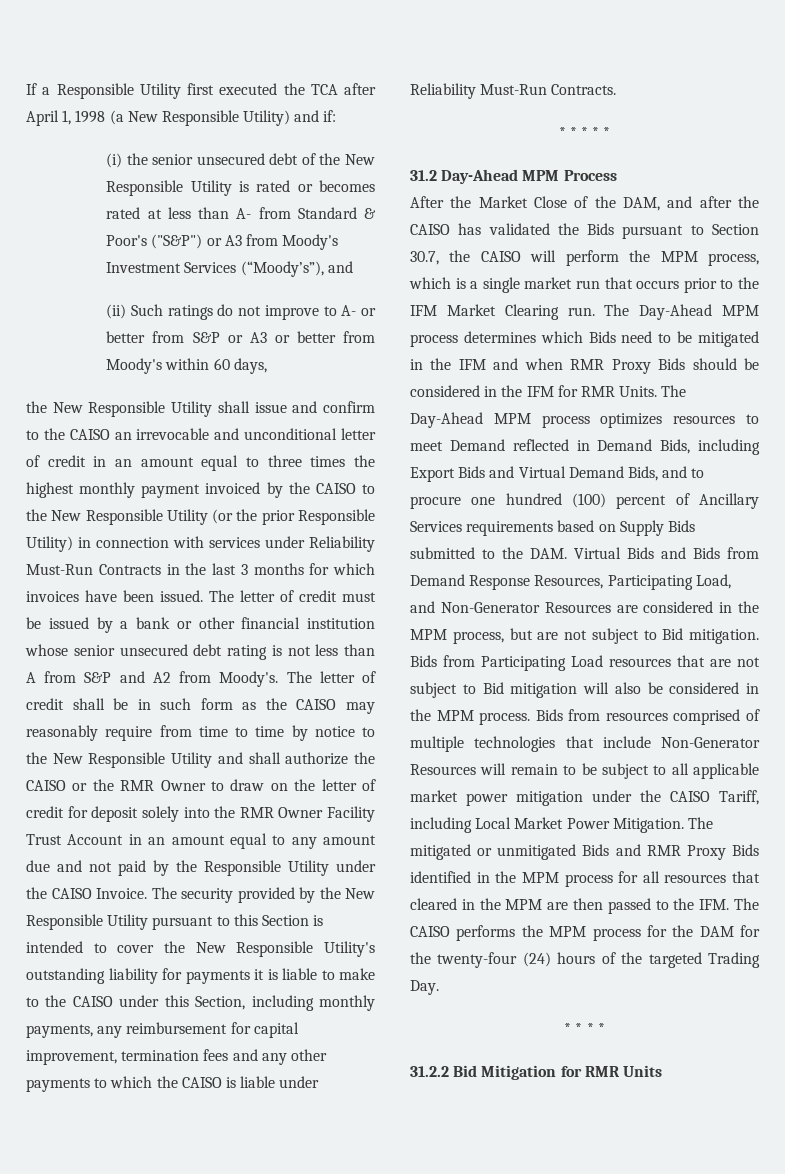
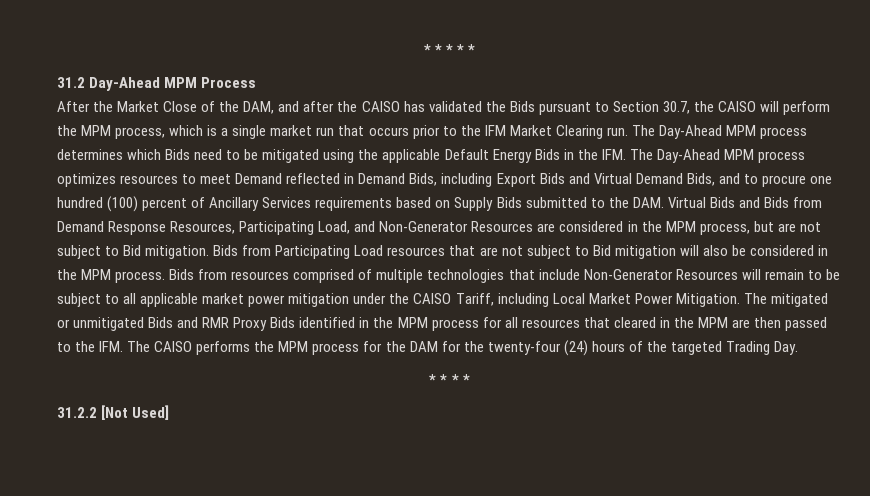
- If a Responsible Utility first executed the TCA after April 1, 1998 (a New Responsible Utility) and if:
- (i) the senior unsecured debt of the New Responsible Utility is rated or becomes rated at less than A- from Standard & Poor's ("S&P") or A3 from Moody's Investment Services (“Moody’s”), and
- (ii) Such ratings do not improve to A- or better from S&P or A3 or better from Moody's within 60 days,
- the New Responsible Utility shall issue and confirm to the CAISO an irrevocable and unconditional letter of credit in an amount equal to three times the highest monthly payment invoiced by the CAISO to the New Responsible Utility (or the prior Responsible Utility) in connection with services under Reliability Must-Run Contracts in the last 3 months for which invoices have been issued. The letter of credit must be issued by a bank or other financial institution whose senior unsecured debt rating is not less than A from S&P and A2 from Moody's. The letter of credit shall be in such form as the CAISO may reasonably require from time to time by notice to the New Responsible Utility and shall authorize the CAISO or the RMR Owner to draw on the letter of credit for deposit solely into the RMR Owner Facility Trust Account in an amount equal to any amount due and not paid by the Responsible Utility under the CAISO Invoice. The security provided by the New Responsible Utility pursuant to this Section is intended to cover the New Responsible Utility's outstanding liability for payments it is liable to make to the CAISO under this Section, including monthly payments, any reimbursement for capital improvement, termination fees and any other payments to which the CAISO is liable under Reliability Must-Run Contracts.
- The Day-Ahead MPM process determines which Bids need to be mitigated in the IFM and when RMR Proxy Bids should be considered in the IFM for RMR Units. The Day-Ahead MPM process optimizes resources to meet Demand reflected in Demand Bids, including Export Bids and Virtual Demand Bids, and to procure one hundred (100) percent of Ancillary Services requirements based on Supply Bids submitted to the DAM. Virtual Bids and Bids from Demand Response Resources, Participating Load, and Non-Generator Resources are considered in the MPM process, but are not subject to Bid mitigation.
+ The Day-Ahead MPM process determines which Bids need to be mitigated using the applicable Default Energy Bids in the IFM. The Day-Ahead MPM process optimizes resources to meet Demand reflected in Demand Bids, including Export Bids and Virtual Demand Bids, and to procure one hundred (100) percent of Ancillary Services requirements based on Supply Bids submitted to the DAM. Virtual Bids and Bids from Demand Response Resources, Participating Load, and Non-Generator Resources are considered in the MPM process, but are not subject to Bid mitigation.
- 31.2.2 Bid Mitigation for RMR Units
+ 31.2.2 [Not Used]

